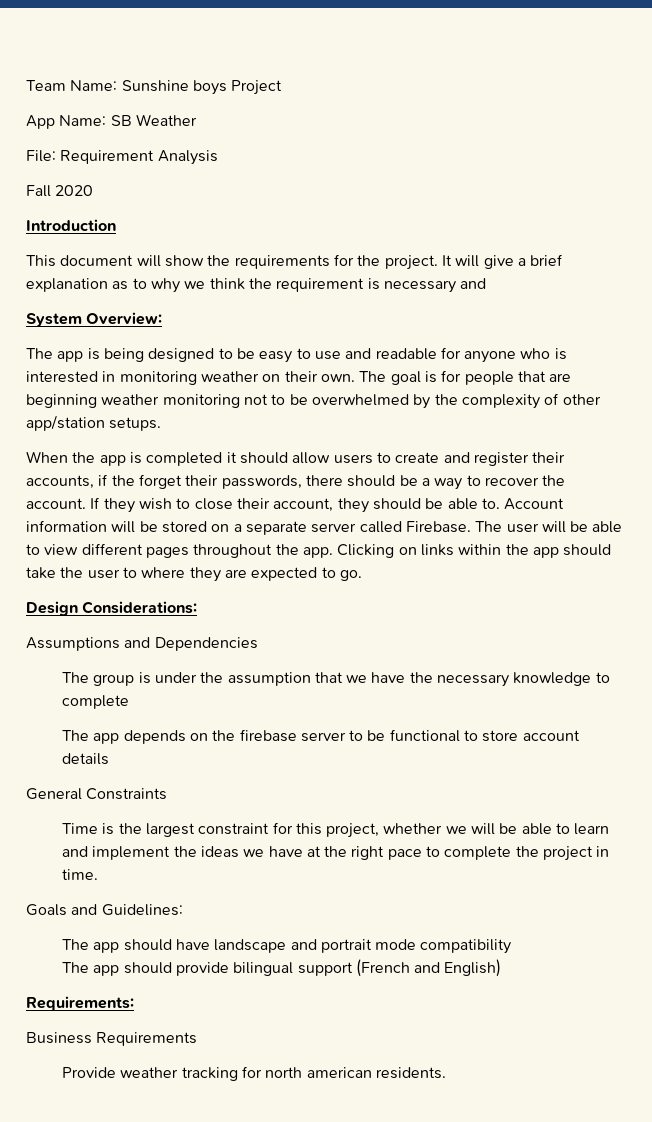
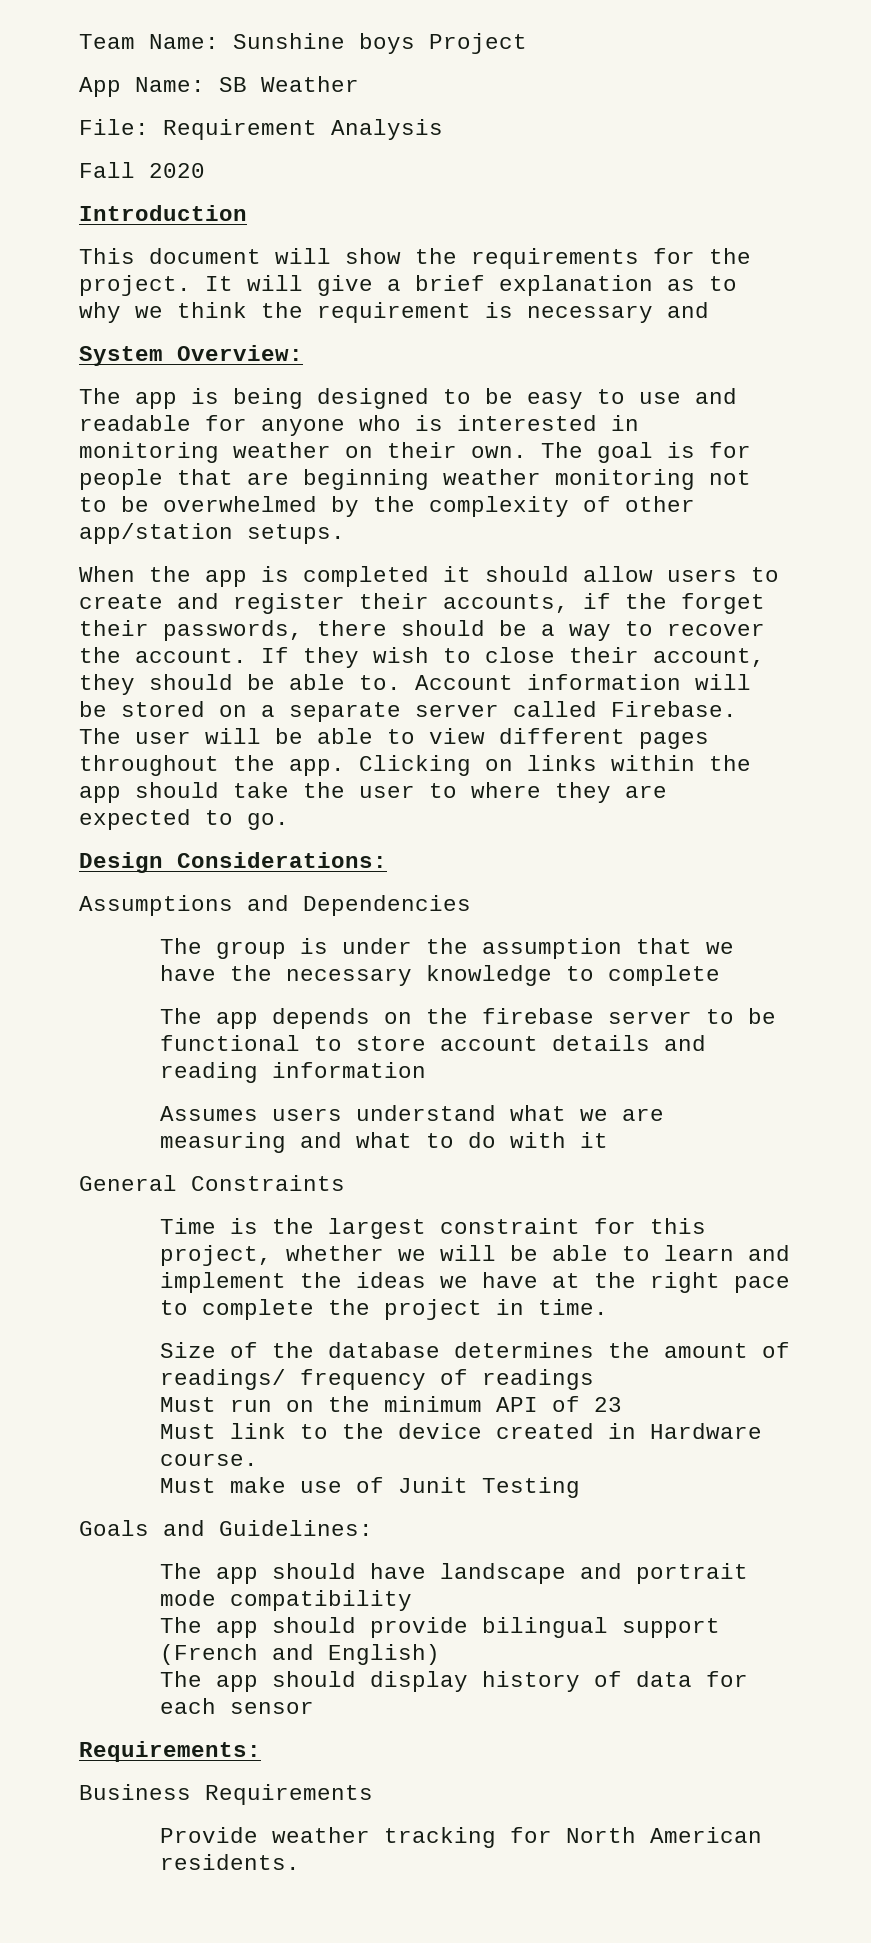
- The app depends on the firebase server to be functional to store account details
+ The app depends on the firebase server to be functional to store account details and reading information
+ Assumes users understand what we are measuring and what to do with it
+ Size of the database determines the amount of readings/ frequency of readings
+ Must run on the minimum API of 23
+ Must link to the device created in Hardware course.
+ Must make use of Junit Testing
+ The app should display history of data for each sensor
- Provide weather tracking for north american residents.
+ Provide weather tracking for North American residents.

